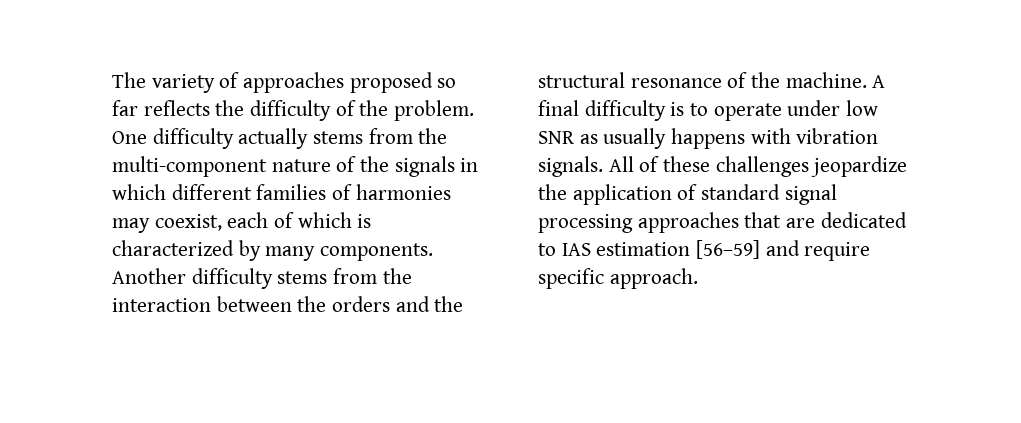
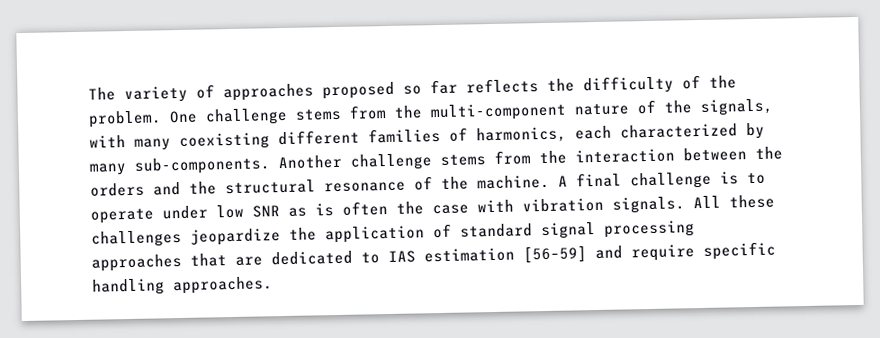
- One difficulty actually stems from the multi-component nature of the signals in which different families of harmonies may coexist, each of which is characterized by many components. Another difficulty stems from the interaction between the orders and the structural resonance of the machine.
+ One challenge stems from the multi-component nature of the signals, with many coexisting different families of harmonics, each characterized by many sub-components. Another challenge stems from the interaction between the orders and the structural resonance of the machine.
- A final difficulty is to operate under low SNR as usually happens with vibration signals.
+ A final challenge is to operate under low SNR as is often the case with vibration signals.
- All of these challenges jeopardize the application of standard signal processing approaches that are dedicated to IAS estimation [56–59] and require specific approach.
+ All these challenges jeopardize the application of standard signal processing approaches that are dedicated to IAS estimation [56–59] and require specific handling approaches.

